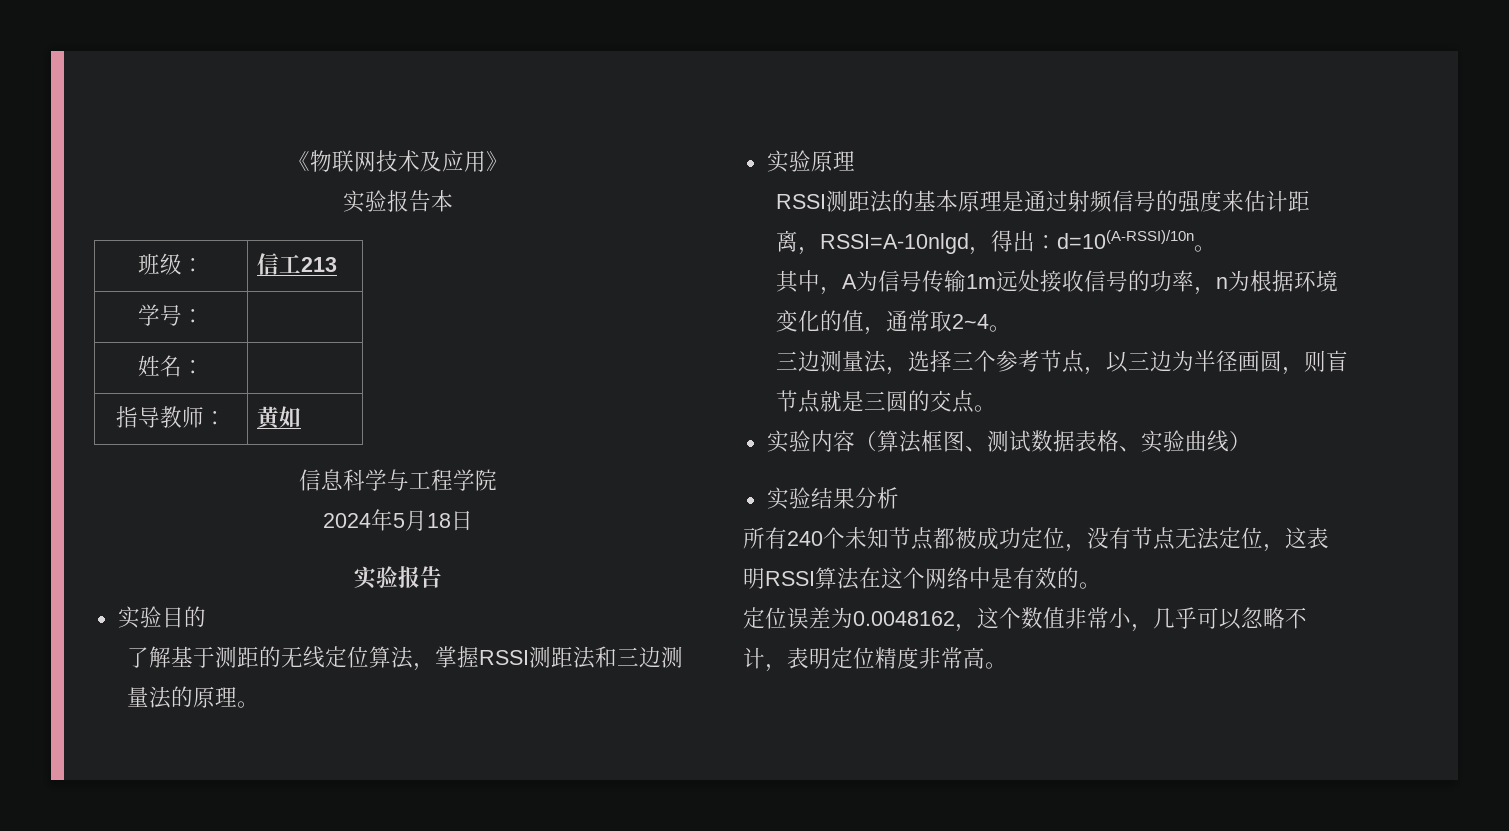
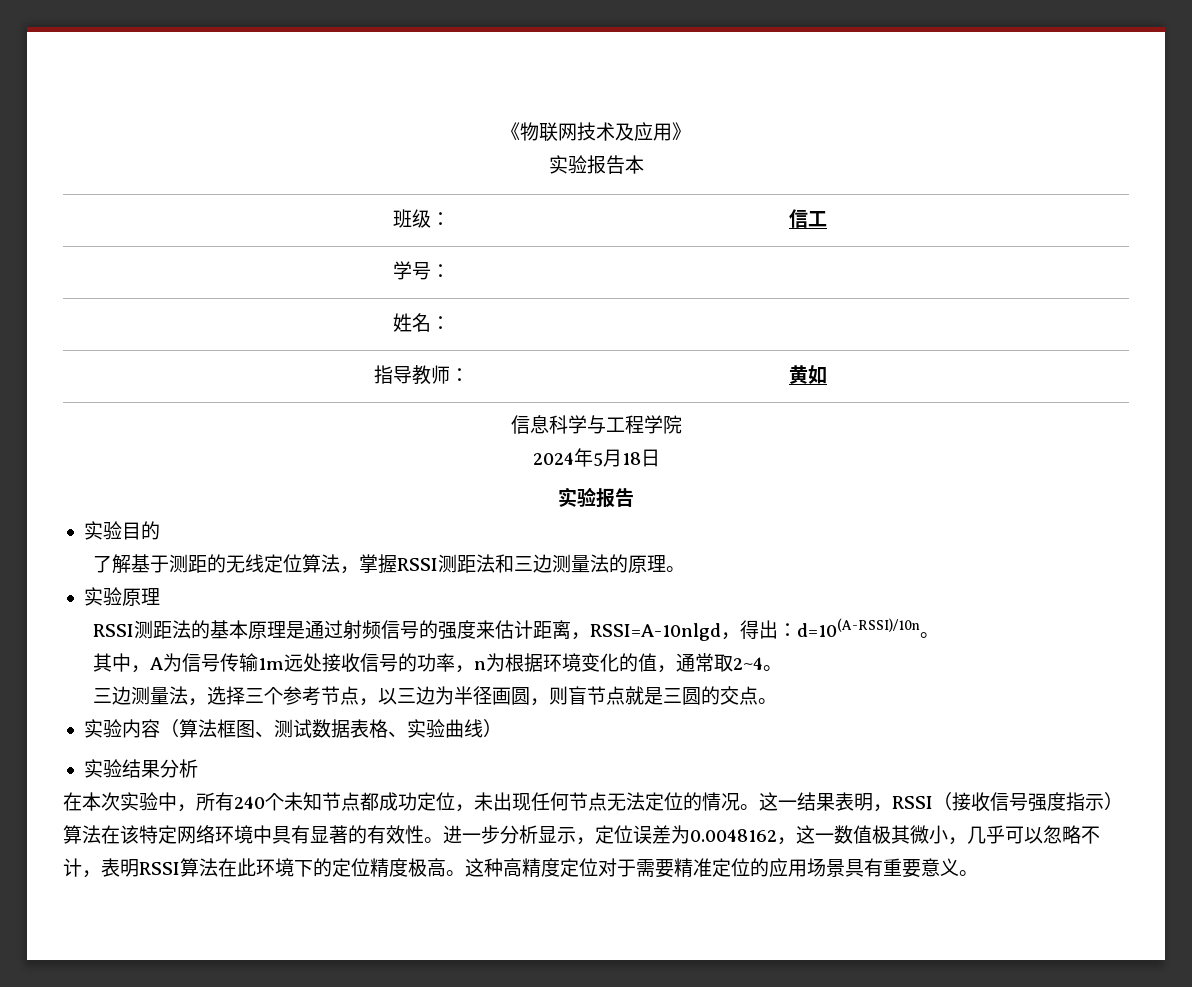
- 班级： | 信工213
+ 班级： | 信工
- 所有240个未知节点都被成功定位，没有节点无法定位，这表明RSSI算法在这个网络中是有效的。
- 定位误差为0.0048162，这个数值非常小，几乎可以忽略不计，表明定位精度非常高。
+ 在本次实验中，所有240个未知节点都成功定位，未出现任何节点无法定位的情况。这一结果表明，RSSI（接收信号强度指示）算法在该特定网络环境中具有显著的有效性。进一步分析显示，定位误差为0.0048162，这一数值极其微小，几乎可以忽略不计，表明RSSI算法在此环境下的定位精度极高。这种高精度定位对于需要精准定位的应用场景具有重要意义。

